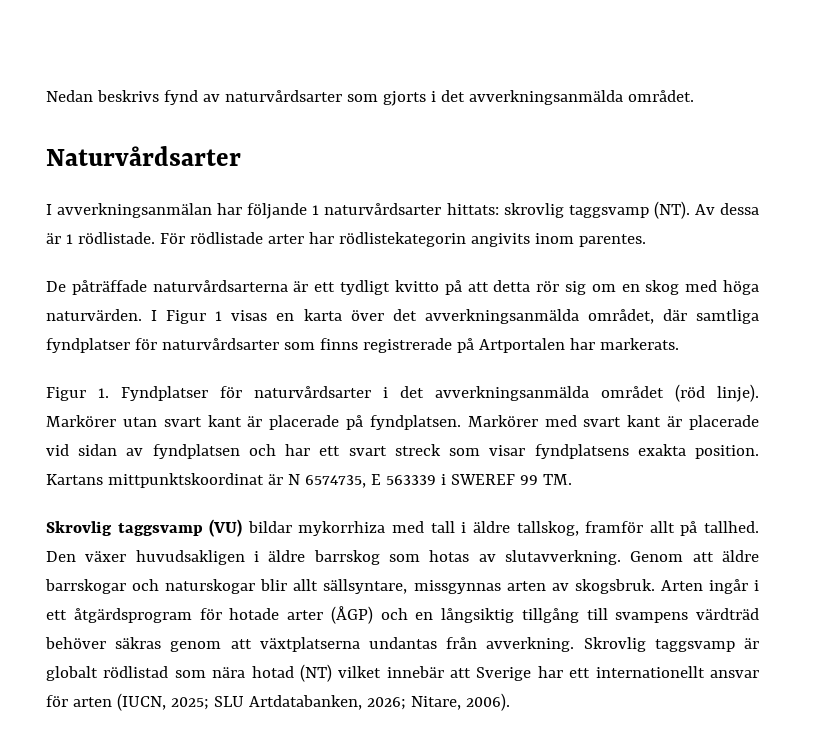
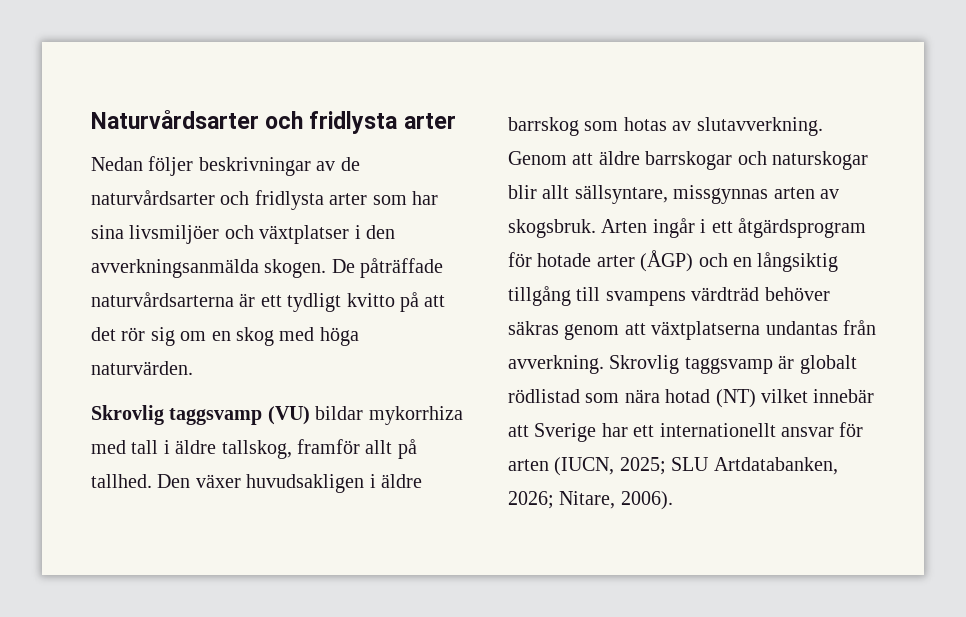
- Nedan beskrivs fynd av naturvårdsarter som gjorts i det avverkningsanmälda området.
- Naturvårdsarter
- I avverkningsanmälan har följande 1 naturvårdsarter hittats: skrovlig taggsvamp (NT). Av dessa är 1 rödlistade. För rödlistade arter har rödlistekategorin angivits inom parentes.
- De påträffade naturvårdsarterna är ett tydligt kvitto på att detta rör sig om en skog med höga naturvärden. I Figur 1 visas en karta över det avverkningsanmälda området, där samtliga fyndplatser för naturvårdsarter som finns registrerade på Artportalen har markerats.
- Figur 1. Fyndplatser för naturvårdsarter i det avverkningsanmälda området (röd linje). Markörer utan svart kant är placerade på fyndplatsen. Markörer med svart kant är placerade vid sidan av fyndplatsen och har ett svart streck som visar fyndplatsens exakta position. Kartans mittpunktskoordinat är N 6574735, E 563339 i SWEREF 99 TM.
+ Naturvårdsarter och fridlysta arter
+ Nedan följer beskrivningar av de naturvårdsarter och fridlysta arter som har sina livsmiljöer och växtplatser i den avverkningsanmälda skogen. De påträffade naturvårdsarterna är ett tydligt kvitto på att det rör sig om en skog med höga naturvärden.

